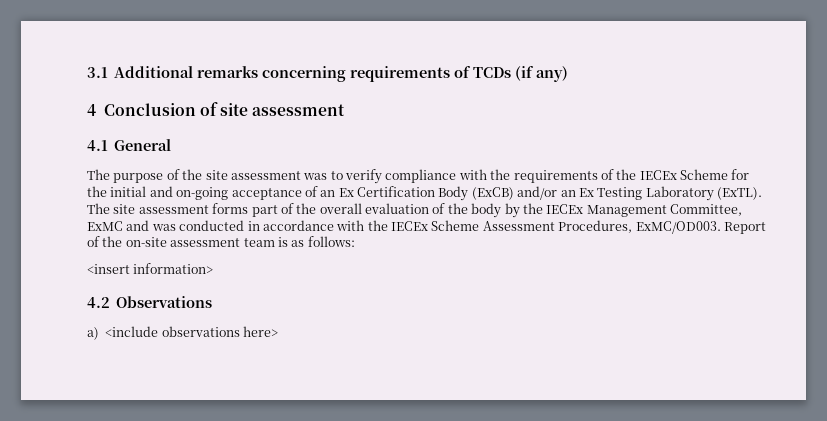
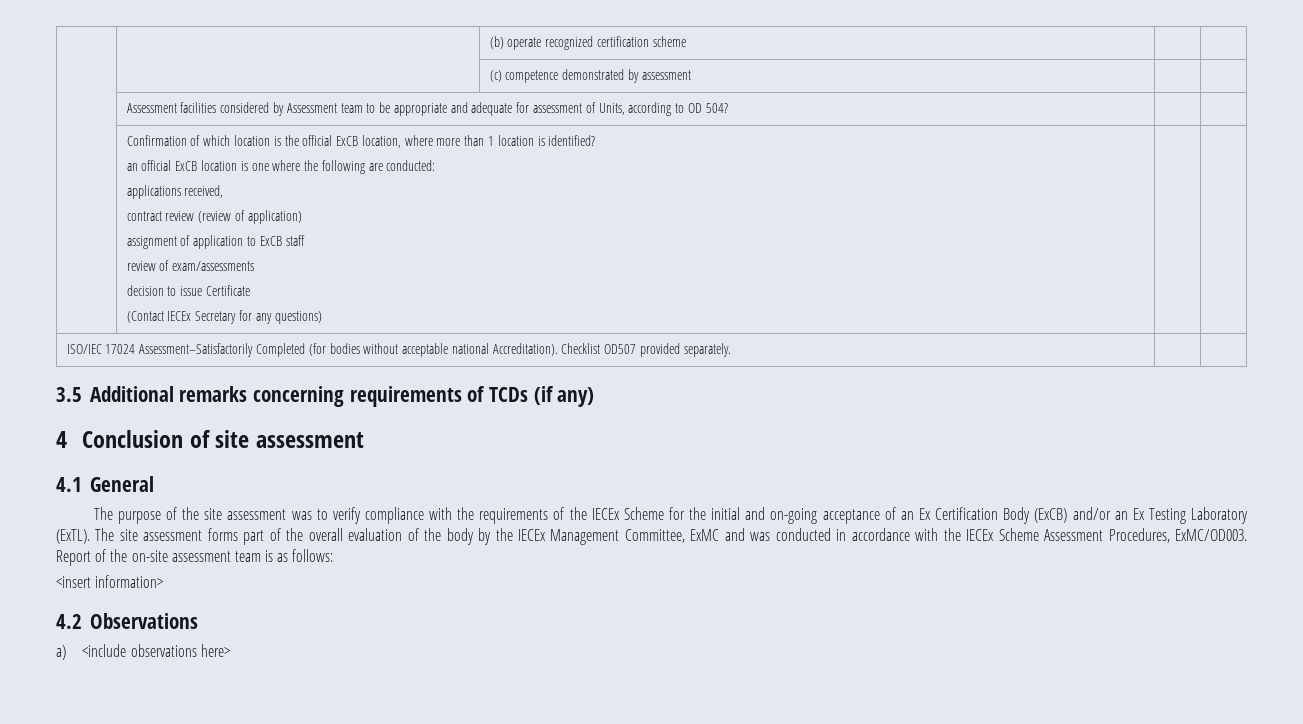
- 3.1 Additional remarks concerning requirements of TCDs (if any)
+ | | (b) operate recognized certification scheme | |
+ | | (c) competence demonstrated by assessment | |
+ | Assessment facilities considered by Assessment team to be appropriate and adequate for assessment of Units, according to OD 504? | |
+ | Confirmation of which location is the official ExCB location, where more than 1 location is identified?
+ an official ExCB location is one where the following are conducted:
+ applications received,
+ contract review (review of application)
+ assignment of application to ExCB staff
+ review of exam/assessments
+ decision to issue Certificate
+ (Contact IECEx Secretary for any questions) | |
+ ISO/IEC 17024 Assessment–Satisfactorily Completed (for bodies without acceptable national Accreditation). Checklist OD507 provided separately. | |
+ 3.5 Additional remarks concerning requirements of TCDs (if any)

